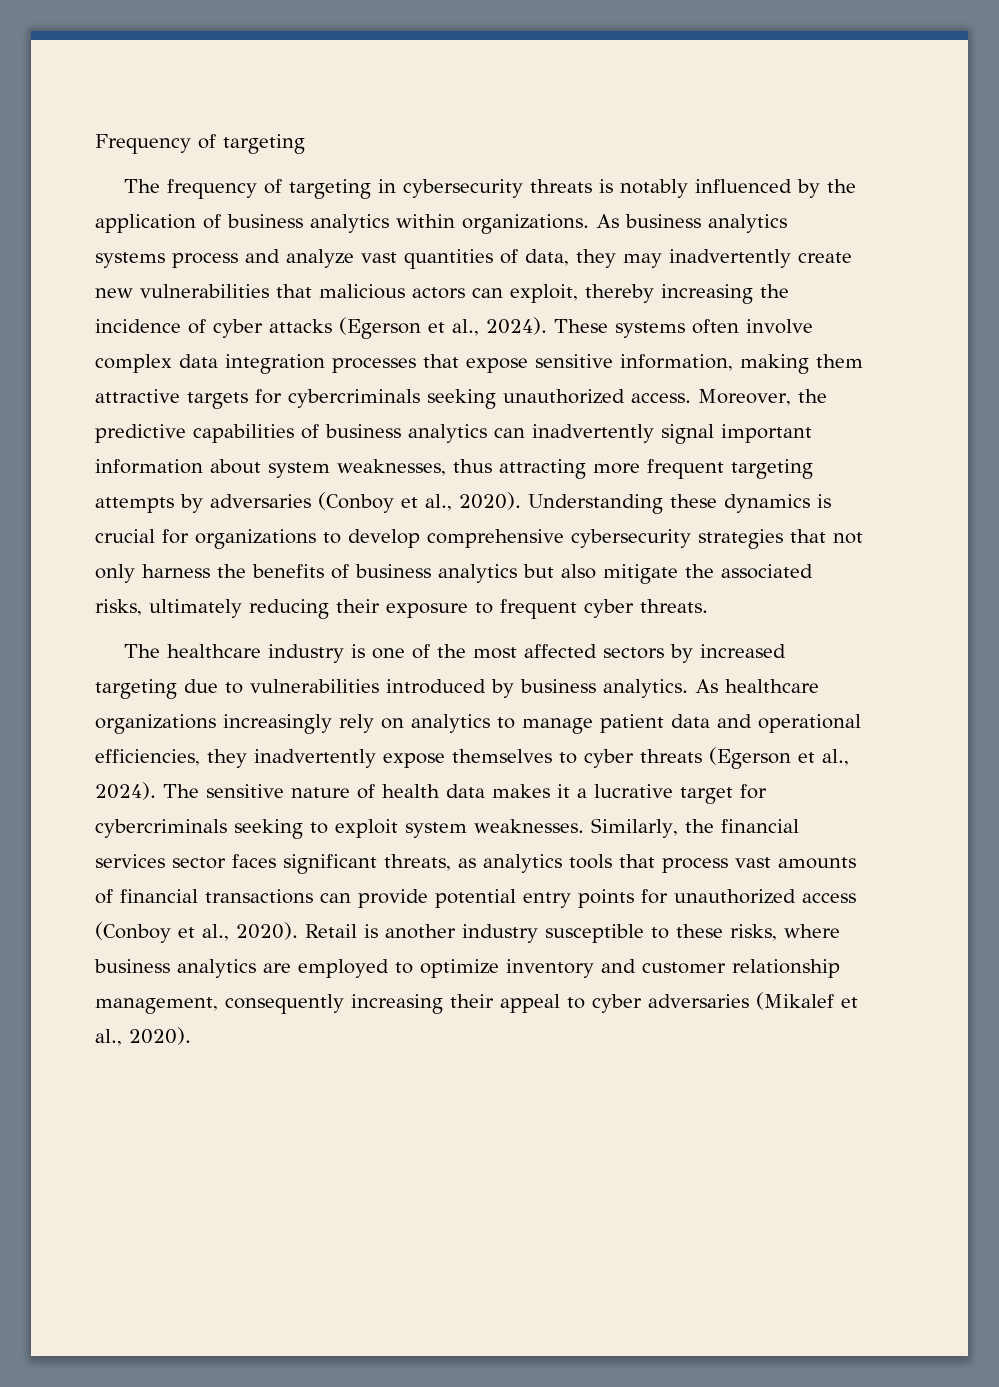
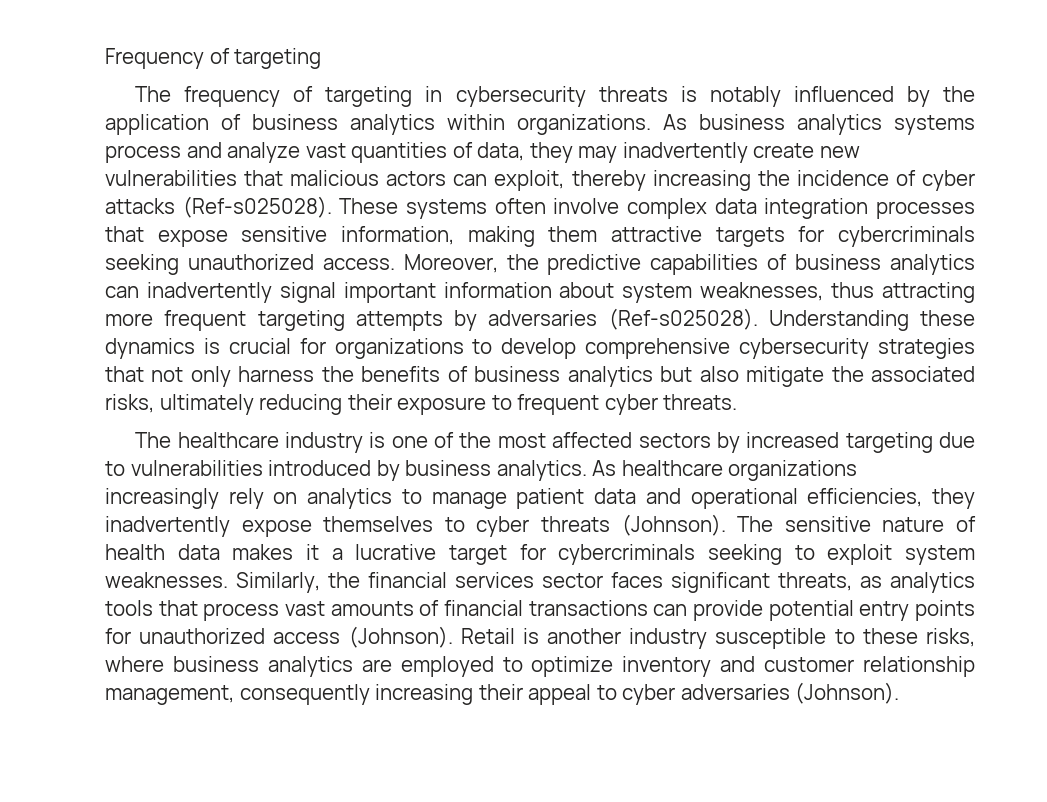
- As business analytics systems process and analyze vast quantities of data, they may inadvertently create new vulnerabilities that malicious actors can exploit, thereby increasing the incidence of cyber attacks (Egerson et al., 2024).
+ As business analytics systems process and analyze vast quantities of data, they may inadvertently create new vulnerabilities that malicious actors can exploit, thereby increasing the incidence of cyber attacks (Ref-s025028).
- Moreover, the predictive capabilities of business analytics can inadvertently signal important information about system weaknesses, thus attracting more frequent targeting attempts by adversaries (Conboy et al., 2020).
+ Moreover, the predictive capabilities of business analytics can inadvertently signal important information about system weaknesses, thus attracting more frequent targeting attempts by adversaries (Ref-s025028).
- As healthcare organizations increasingly rely on analytics to manage patient data and operational efficiencies, they inadvertently expose themselves to cyber threats (Egerson et al., 2024).
+ As healthcare organizations increasingly rely on analytics to manage patient data and operational efficiencies, they inadvertently expose themselves to cyber threats (Johnson).
- Similarly, the financial services sector faces significant threats, as analytics tools that process vast amounts of financial transactions can provide potential entry points for unauthorized access (Conboy et al., 2020).
+ Similarly, the financial services sector faces significant threats, as analytics tools that process vast amounts of financial transactions can provide potential entry points for unauthorized access (Johnson).
- Retail is another industry susceptible to these risks, where business analytics are employed to optimize inventory and customer relationship management, consequently increasing their appeal to cyber adversaries (Mikalef et al., 2020).
+ Retail is another industry susceptible to these risks, where business analytics are employed to optimize inventory and customer relationship management, consequently increasing their appeal to cyber adversaries (Johnson).

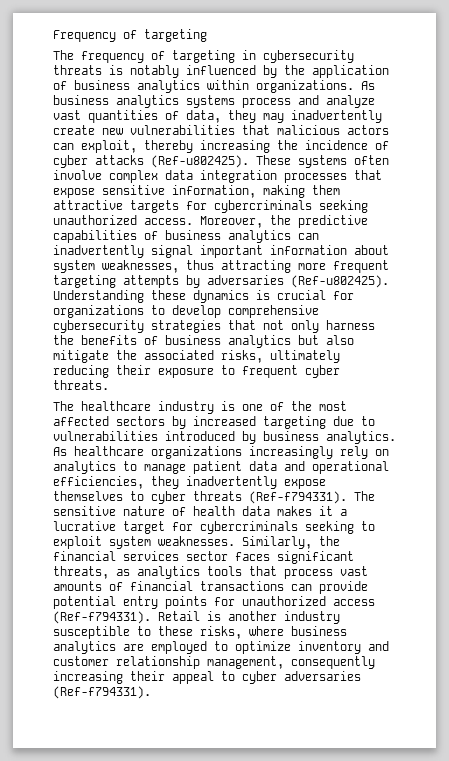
- As business analytics systems process and analyze vast quantities of data, they may inadvertently create new vulnerabilities that malicious actors can exploit, thereby increasing the incidence of cyber attacks (Ref-s025028).
+ As business analytics systems process and analyze vast quantities of data, they may inadvertently create new vulnerabilities that malicious actors can exploit, thereby increasing the incidence of cyber attacks (Ref-u802425).
- Moreover, the predictive capabilities of business analytics can inadvertently signal important information about system weaknesses, thus attracting more frequent targeting attempts by adversaries (Ref-s025028).
+ Moreover, the predictive capabilities of business analytics can inadvertently signal important information about system weaknesses, thus attracting more frequent targeting attempts by adversaries (Ref-u802425).
- As healthcare organizations increasingly rely on analytics to manage patient data and operational efficiencies, they inadvertently expose themselves to cyber threats (Johnson).
+ As healthcare organizations increasingly rely on analytics to manage patient data and operational efficiencies, they inadvertently expose themselves to cyber threats (Ref-f794331).
- Similarly, the financial services sector faces significant threats, as analytics tools that process vast amounts of financial transactions can provide potential entry points for unauthorized access (Johnson).
+ Similarly, the financial services sector faces significant threats, as analytics tools that process vast amounts of financial transactions can provide potential entry points for unauthorized access (Ref-f794331).
- Retail is another industry susceptible to these risks, where business analytics are employed to optimize inventory and customer relationship management, consequently increasing their appeal to cyber adversaries (Johnson).
+ Retail is another industry susceptible to these risks, where business analytics are employed to optimize inventory and customer relationship management, consequently increasing their appeal to cyber adversaries (Ref-f794331).

